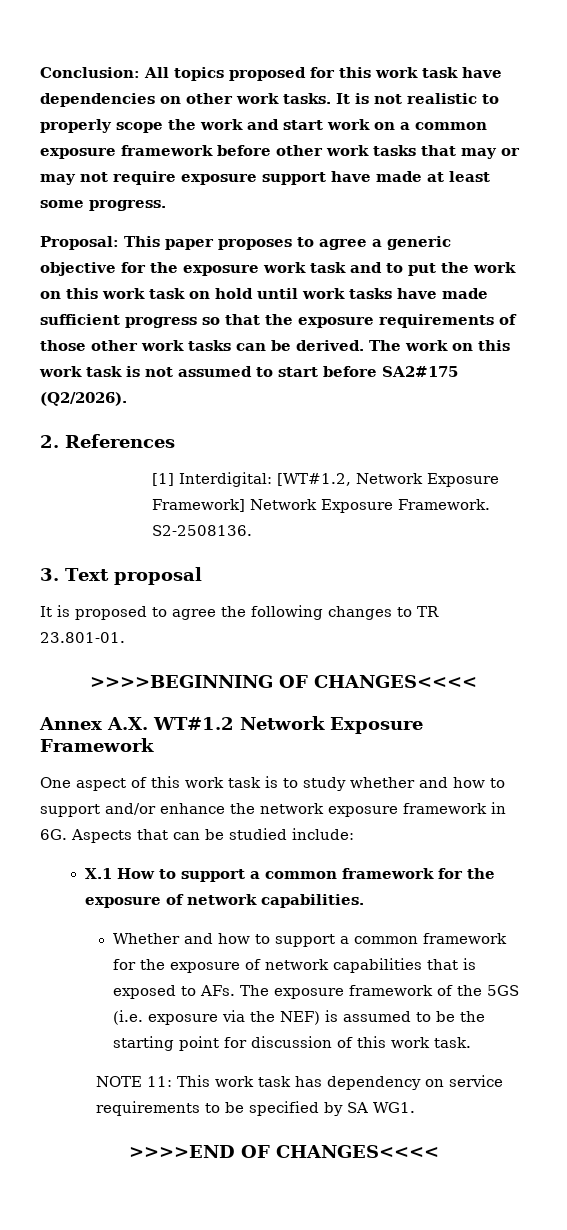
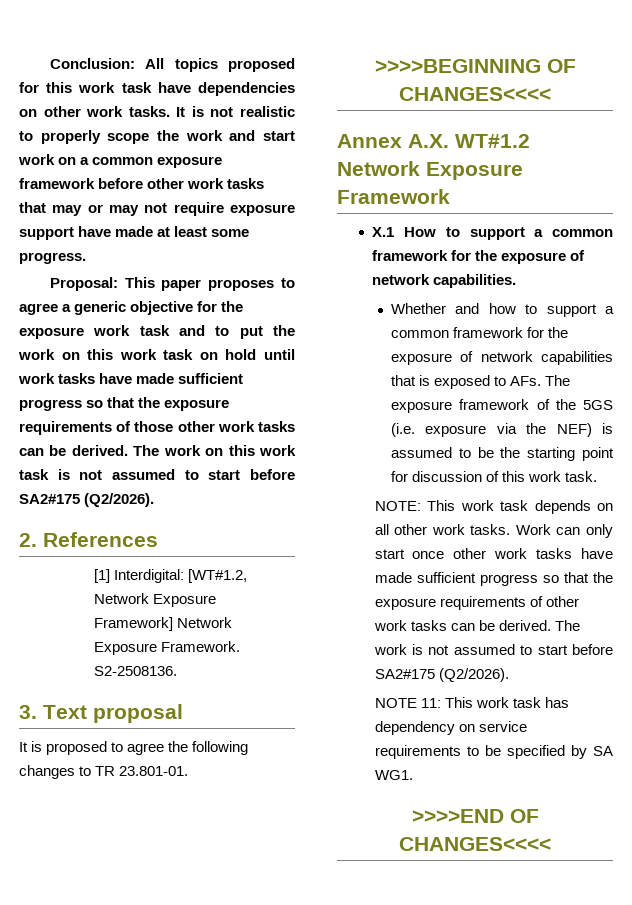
- One aspect of this work task is to study whether and how to support and/or enhance the network exposure framework in 6G. Aspects that can be studied include:
+ NOTE: This work task depends on all other work tasks. Work can only start once other work tasks have made sufficient progress so that the exposure requirements of other work tasks can be derived. The work is not assumed to start before SA2#175 (Q2/2026).

